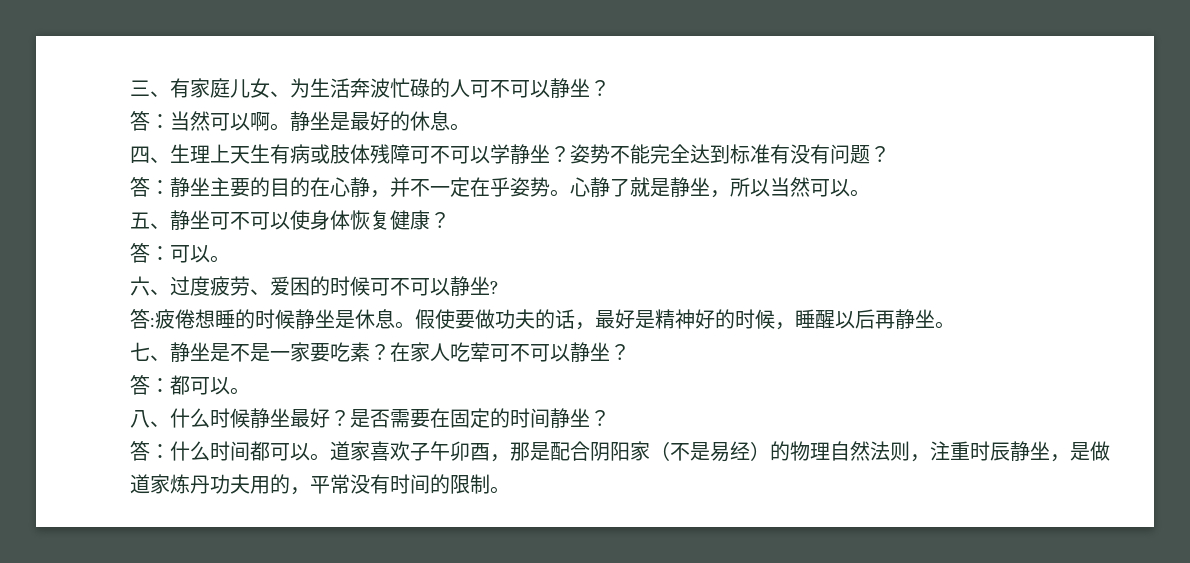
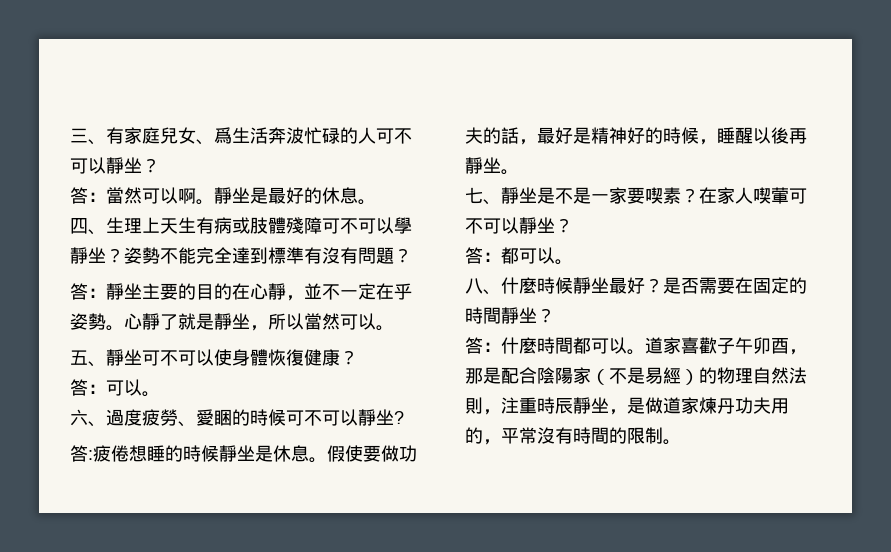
- 三、有家庭儿女、为生活奔波忙碌的人可不可以静坐？
- 答：当然可以啊。
+ 三、有家庭兒女、爲生活奔波忙碌的人可不可以靜坐？
+ 答：當然可以啊。
- 静坐是最好的休息。
+ 靜坐是最好的休息。
- 四、生理上天生有病或肢体残障可不可以学静坐？姿势不能完全达到标准有没有问题？
- 答：静坐主要的目的在心静，并不一定在乎姿势。心静了就是静坐，所以当然可以。
+ 四、生理上天生有病或肢體殘障可不可以學靜坐？姿勢不能完全達到標準有沒有問題？
+ 答：靜坐主要的目的在心靜，並不一定在乎姿勢。心靜了就是靜坐，所以當然可以。
- 五、静坐可不可以使身体恢复健康？
+ 五、靜坐可不可以使身體恢復健康？
- 六、过度疲劳、爱困的时候可不可以静坐?
+ 六、過度疲勞、愛睏的時候可不可以靜坐?
- 答:疲倦想睡的时候静坐是休息。
+ 答:疲倦想睡的時候靜坐是休息。
- 假使要做功夫的话，最好是精神好的时候，睡醒以后再静坐。
+ 假使要做功夫的話，最好是精神好的時候，睡醒以後再靜坐。
- 七、静坐是不是一家要吃素？
+ 七、靜坐是不是一家要喫素？
- 在家人吃荤可不可以静坐？
+ 在家人喫葷可不可以靜坐？
- 八、什么时候静坐最好？
+ 八、什麼時候靜坐最好？
- 是否需要在固定的时间静坐？
+ 是否需要在固定的時間靜坐？
- 答：什么时间都可以。
+ 答：什麼時間都可以。
- 道家喜欢子午卯酉，那是配合阴阳家（不是易经）的物理自然法则，注重时辰静坐，是做道家炼丹功夫用的，平常没有时间的限制。
+ 道家喜歡子午卯酉，那是配合陰陽家（不是易經）的物理自然法則，注重時辰靜坐，是做道家煉丹功夫用的，平常沒有時間的限制。

